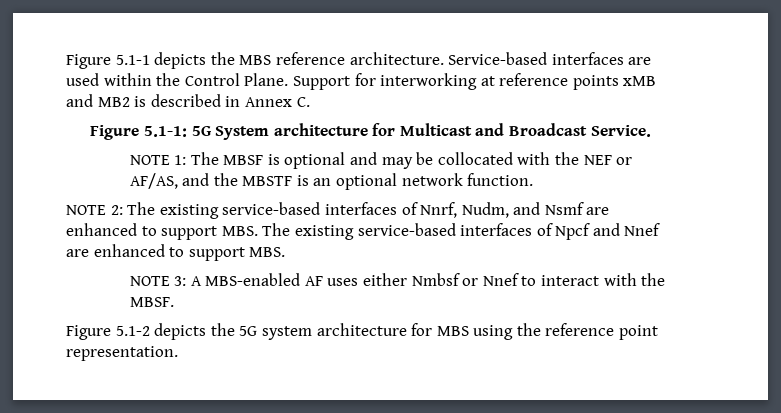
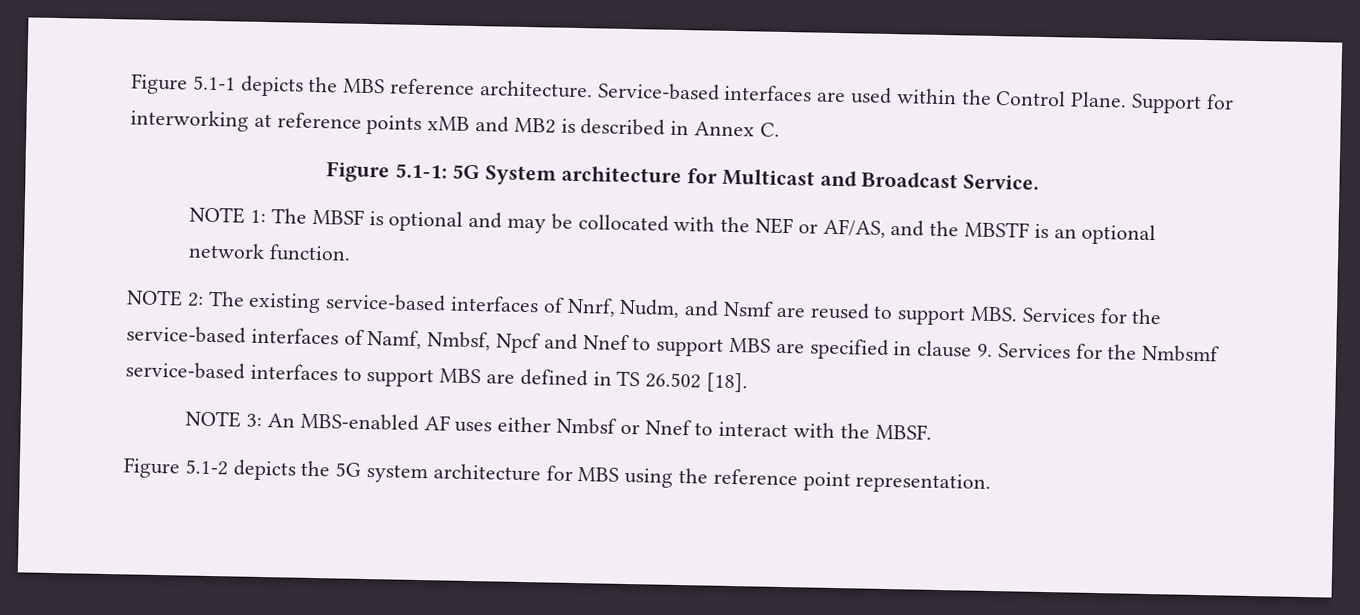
- NOTE 2: The existing service-based interfaces of Nnrf, Nudm, and Nsmf are enhanced to support MBS. The existing service-based interfaces of Npcf and Nnef are enhanced to support MBS.
+ NOTE 2: The existing service-based interfaces of Nnrf, Nudm, and Nsmf are reused to support MBS. Services for the service-based interfaces of Namf, Nmbsf, Npcf and Nnef to support MBS are specified in clause 9. Services for the Nmbsmf service-based interfaces to support MBS are defined in TS 26.502 [18].
- NOTE 3: A MBS-enabled AF uses either Nmbsf or Nnef to interact with the MBSF.
+ NOTE 3: An MBS-enabled AF uses either Nmbsf or Nnef to interact with the MBSF.

